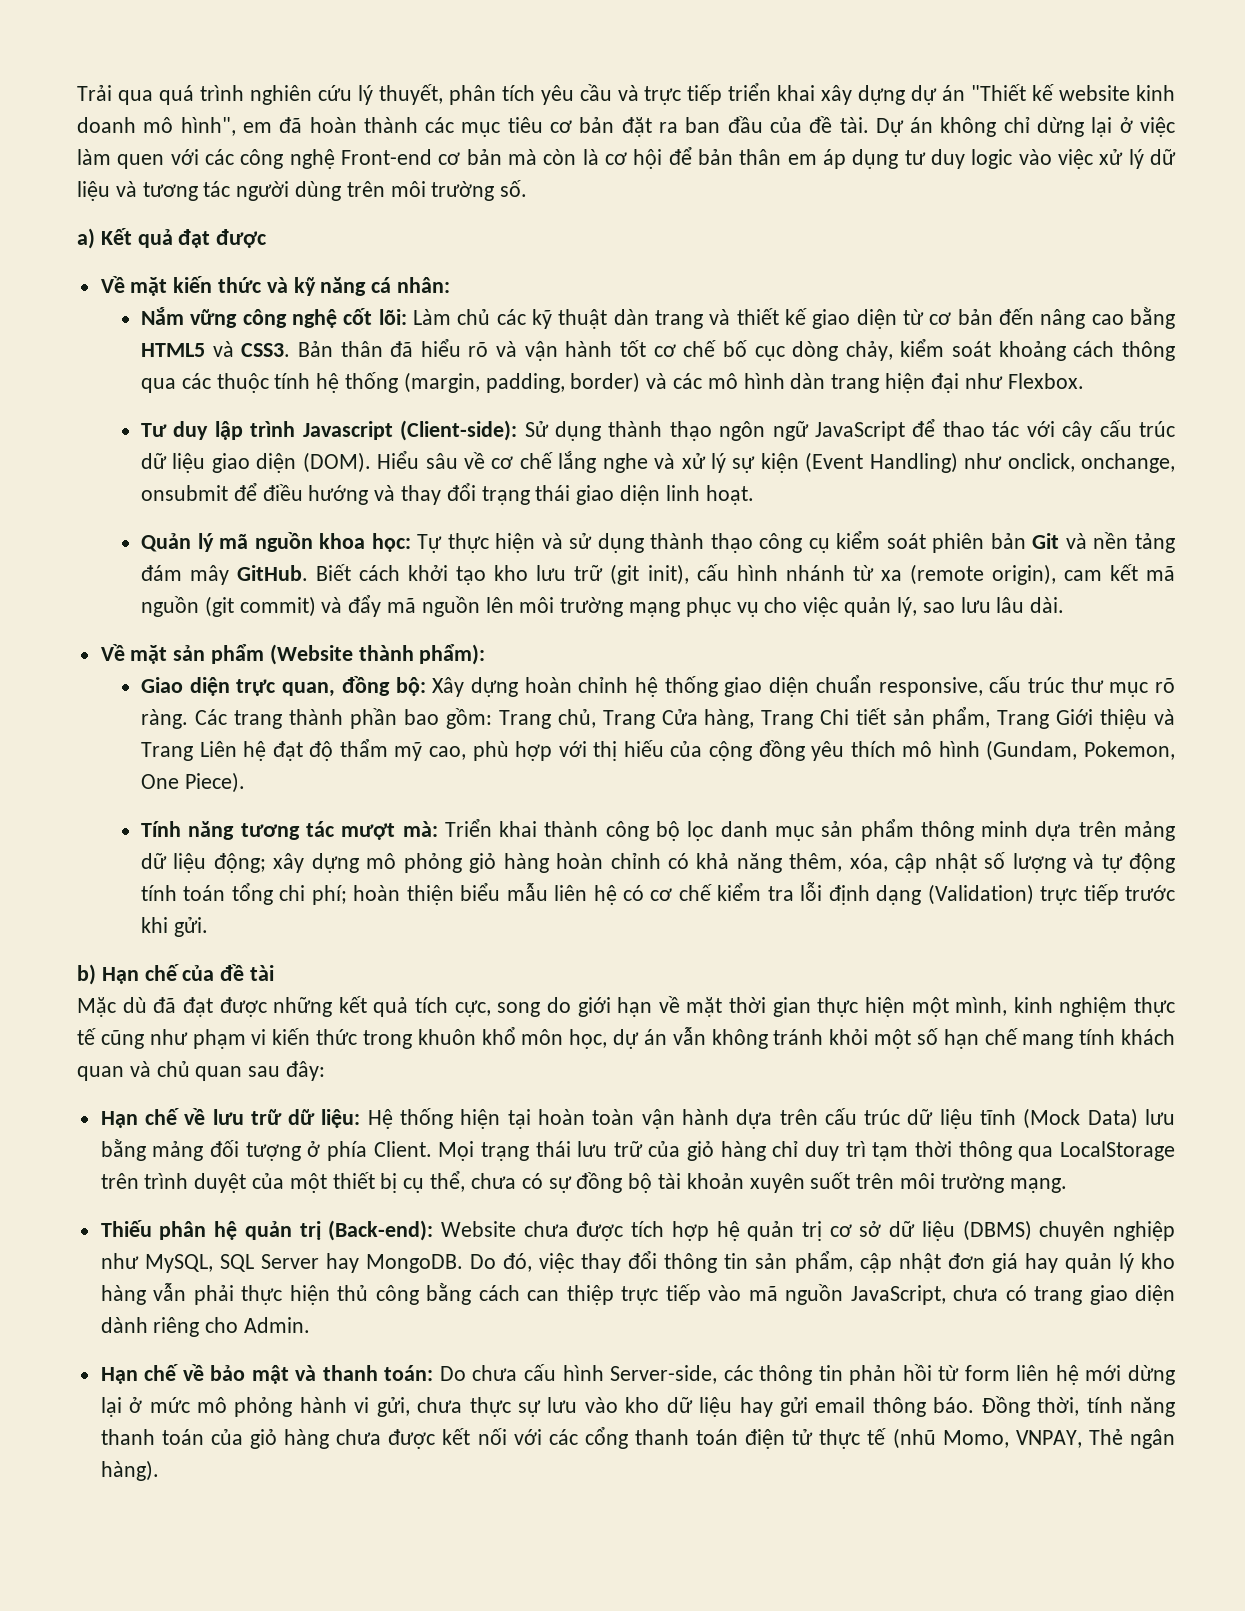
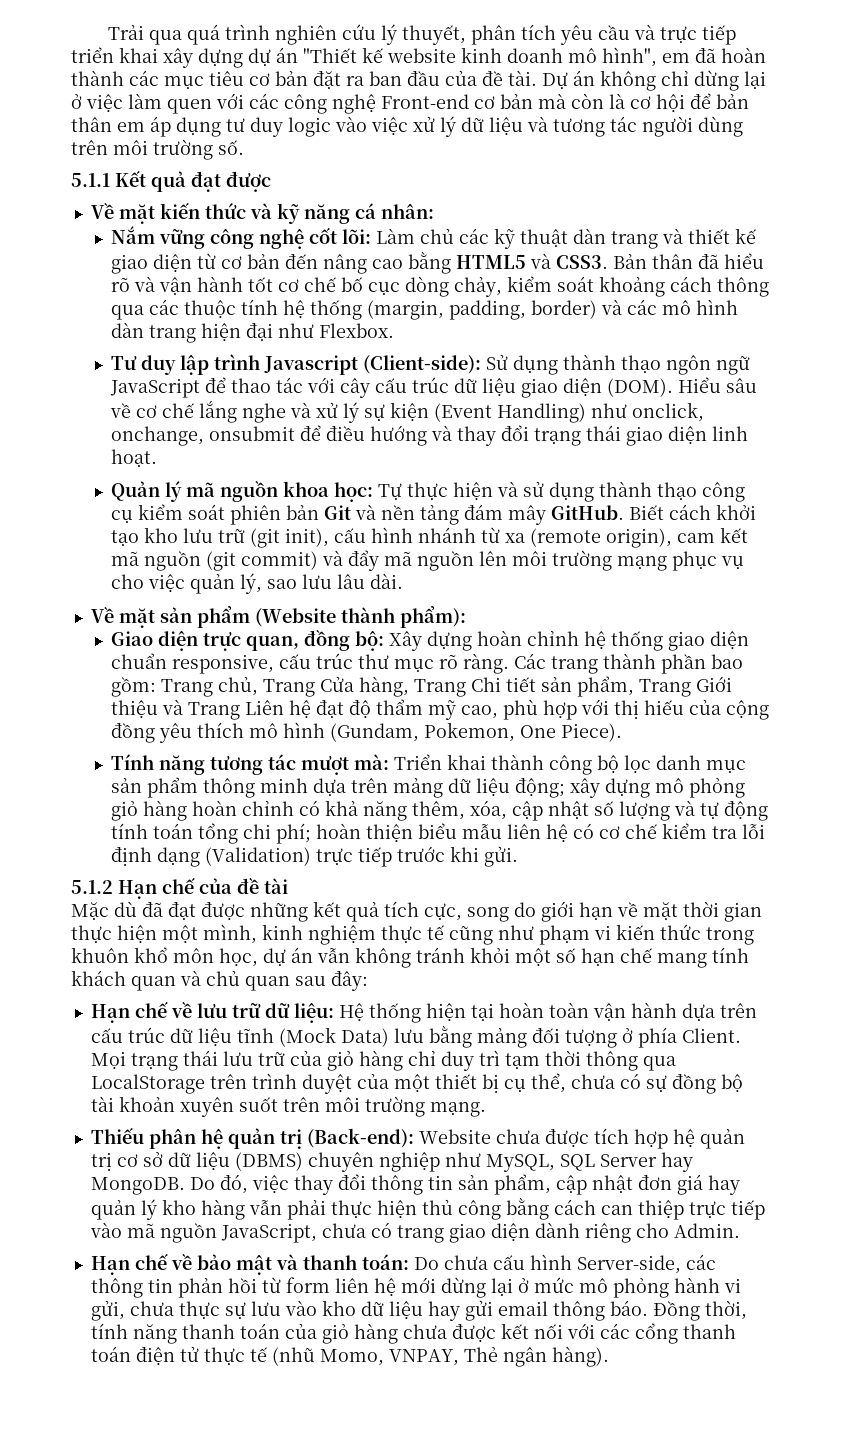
- a) Kết quả đạt được
+ 5.1.1 Kết quả đạt được
- b) Hạn chế của đề tài
+ 5.1.2 Hạn chế của đề tài

